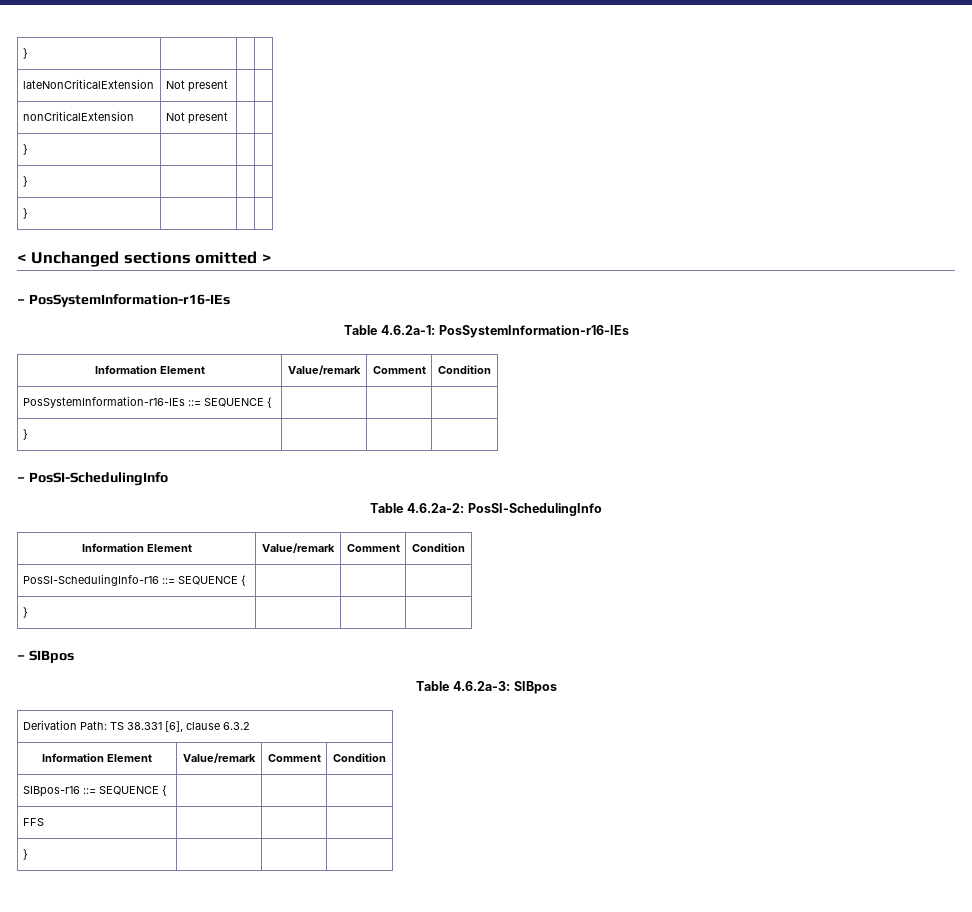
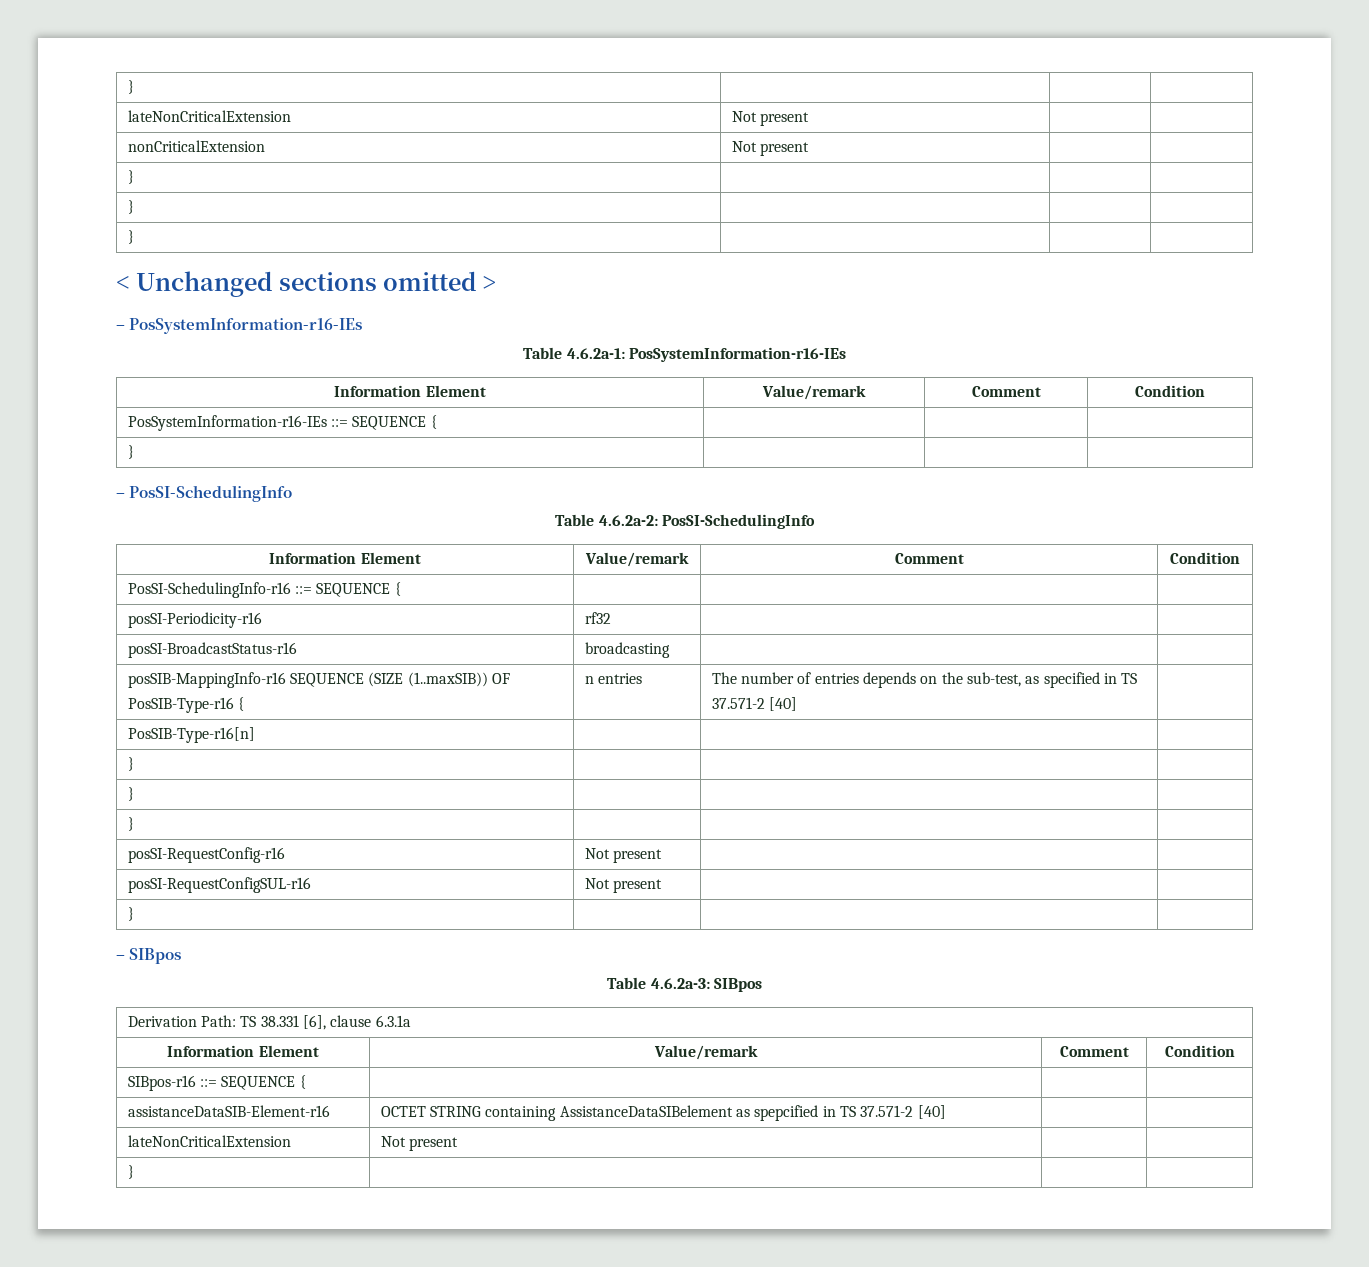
+ posSI-Periodicity-r16 | rf32 | |
+ posSI-BroadcastStatus-r16 | broadcasting | |
+ posSIB-MappingInfo-r16 SEQUENCE (SIZE (1..maxSIB)) OF PosSIB-Type-r16 { | n entries | The number of entries depends on the sub-test, as specified in TS 37.571-2 [40] |
+ PosSIB-Type-r16[n] | | |
+ } | | |
+ } | | |
+ } | | |
+ posSI-RequestConfig-r16 | Not present | |
+ posSI-RequestConfigSUL-r16 | Not present | |
- Derivation Path: TS 38.331 [6], clause 6.3.2
+ Derivation Path: TS 38.331 [6], clause 6.3.1a
- FFS | | |
+ assistanceDataSIB-Element-r16 | OCTET STRING containing AssistanceDataSIBelement as spepcified in TS 37.571-2 [40] | |
+ lateNonCriticalExtension | Not present | |

